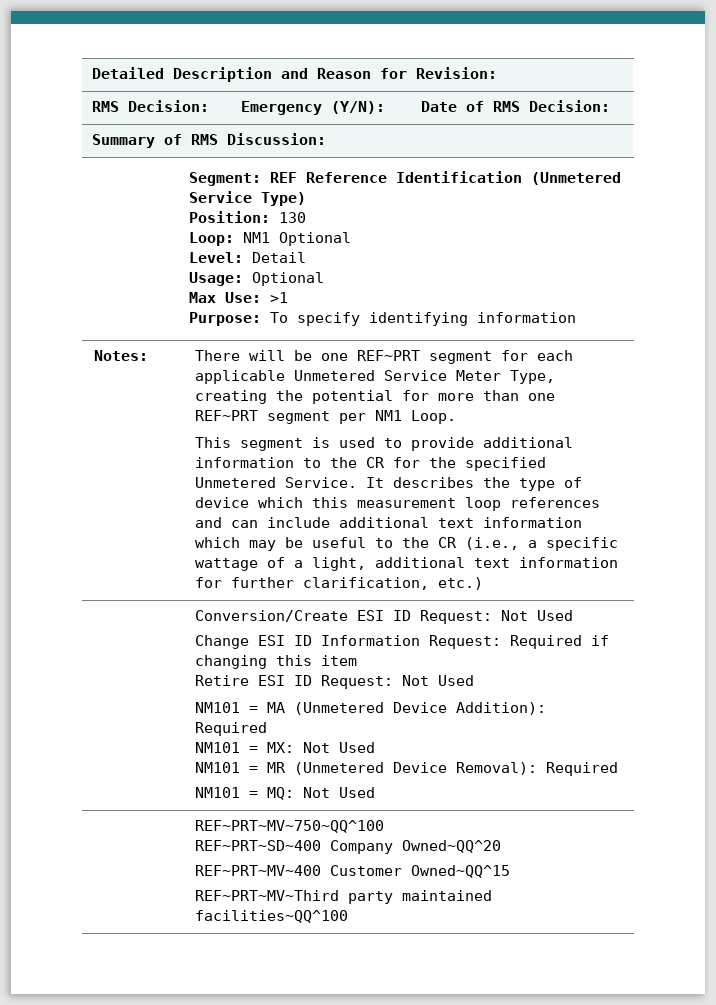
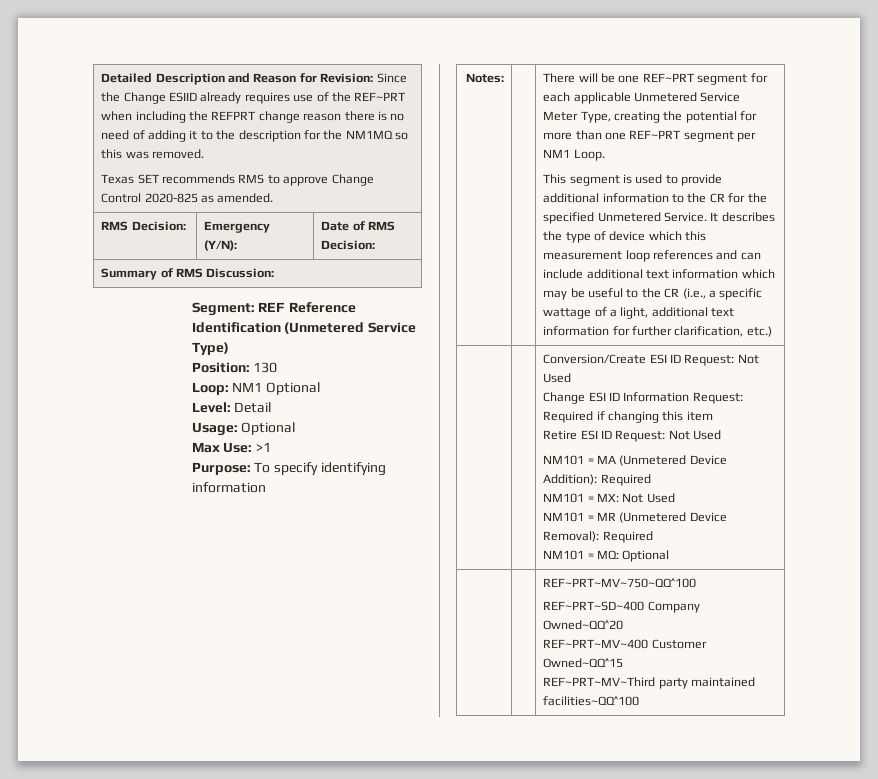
- Detailed Description and Reason for Revision:
+ Detailed Description and Reason for Revision: Since the Change ESIID already requires use of the REF~PRT when including the REFPRT change reason there is no need of adding it to the description for the NM1MQ so this was removed.
+ Texas SET recommends RMS to approve Change Control 2020-825 as amended.
- NM101 = MQ: Not Used
+ NM101 = MQ: Optional

